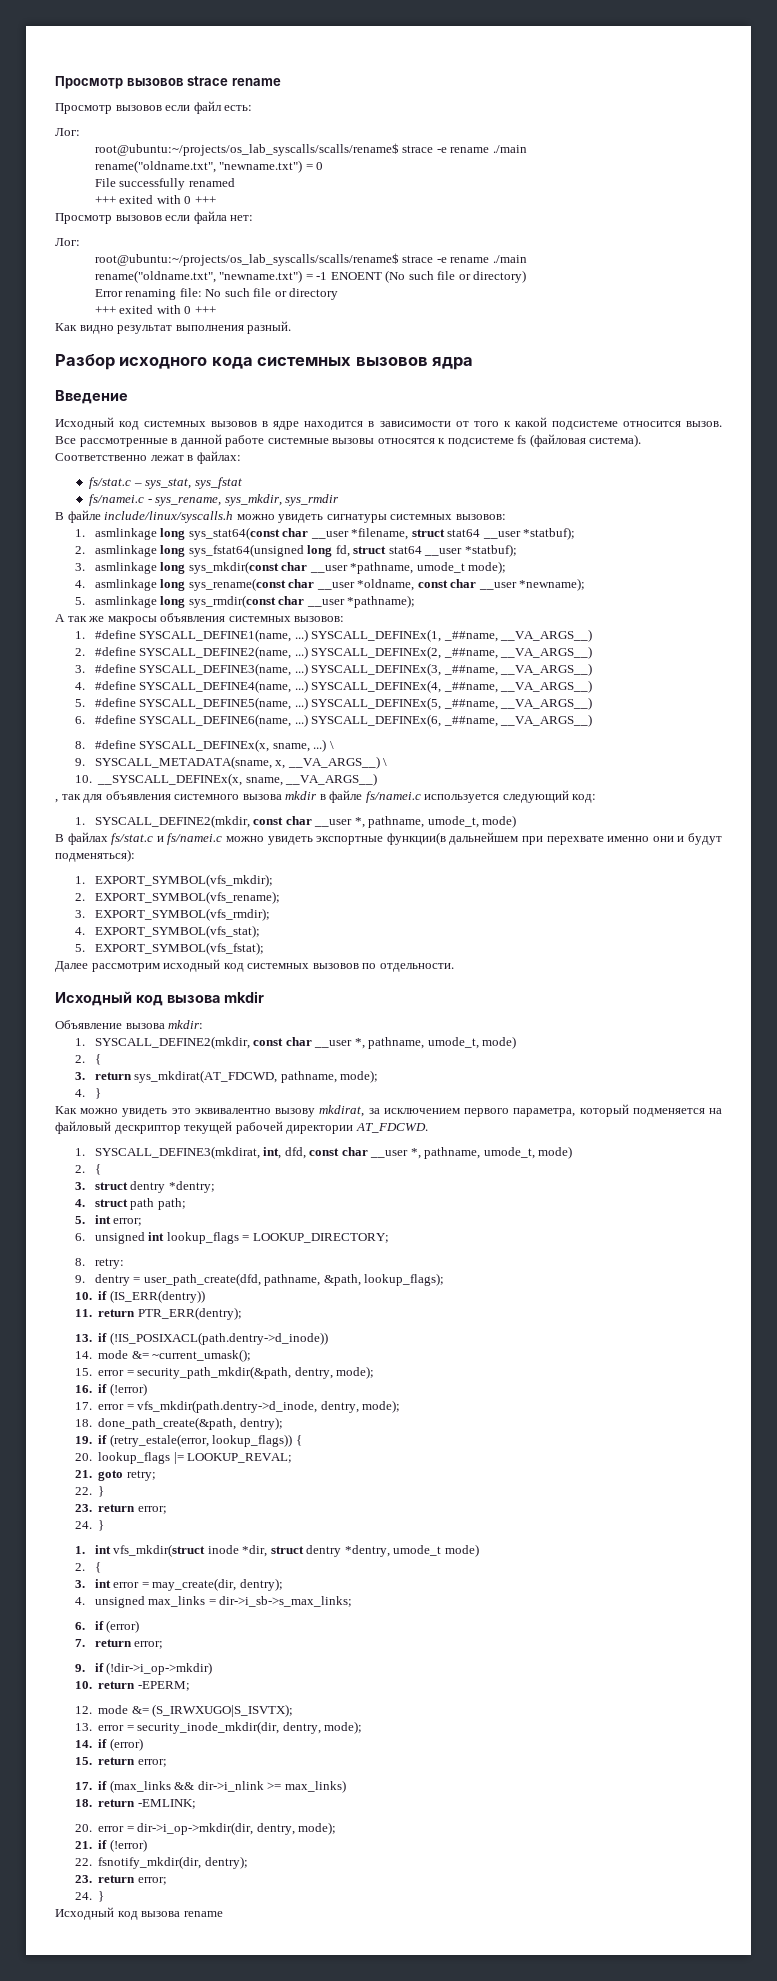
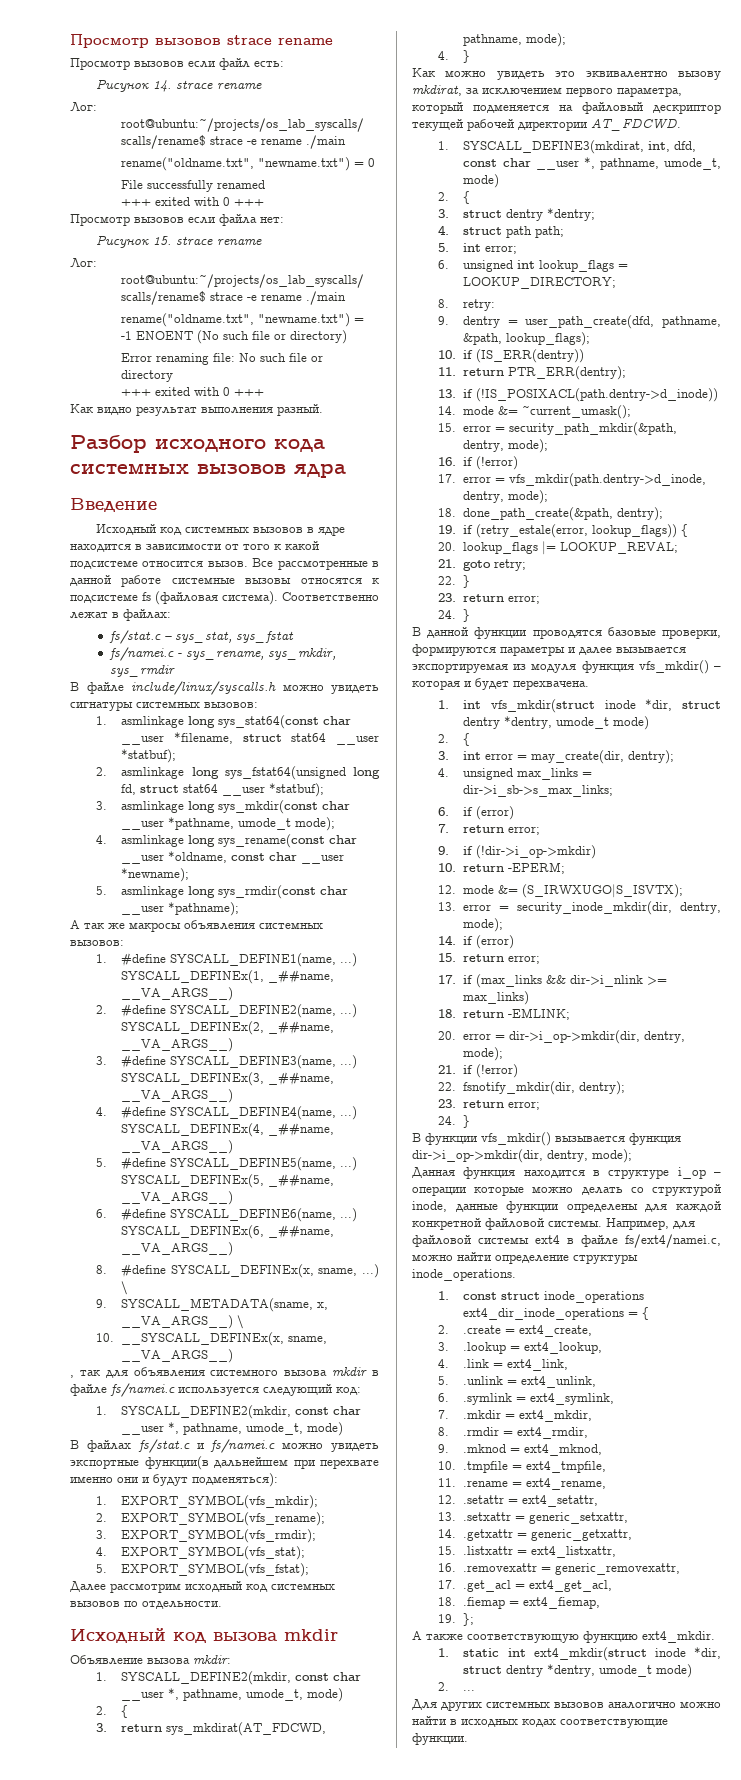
+ Рисунок 14. strace rename
+ Рисунок 15. strace rename
+ В данной функции проводятся базовые проверки, формируются параметры и далее вызывается экспортируемая из модуля функция vfs_mkdir() – которая и будет перехвачена.
- Исходный код вызова rename
+ В функции vfs_mkdir() вызывается функция dir->i_op->mkdir(dir, dentry, mode);
+ Данная функция находится в структуре i_op – операции которые можно делать со структурой inode, данные функции определены для каждой конкретной файловой системы. Например, для файловой системы ext4 в файле fs/ext4/namei.c, можно найти определение структуры inode_operations.
+ 1. const struct inode_operations ext4_dir_inode_operations = {
+ 2. .create = ext4_create,
+ 3. .lookup = ext4_lookup,
+ 4. .link = ext4_link,
+ 5. .unlink = ext4_unlink,
+ 6. .symlink = ext4_symlink,
+ 7. .mkdir = ext4_mkdir,
+ 8. .rmdir = ext4_rmdir,
+ 9. .mknod = ext4_mknod,
+ 10. .tmpfile = ext4_tmpfile,
+ 11. .rename = ext4_rename,
+ 12. .setattr = ext4_setattr,
+ 13. .setxattr = generic_setxattr,
+ 14. .getxattr = generic_getxattr,
+ 15. .listxattr = ext4_listxattr,
+ 16. .removexattr = generic_removexattr,
+ 17. .get_acl = ext4_get_acl,
+ 18. .fiemap = ext4_fiemap,
+ 19. };
+ А также соответствующую функцию ext4_mkdir.
+ 1. static int ext4_mkdir(struct inode *dir, struct dentry *dentry, umode_t mode)
+ 2. ...
+ Для других системных вызовов аналогично можно найти в исходных кодах соответствующие функции.

